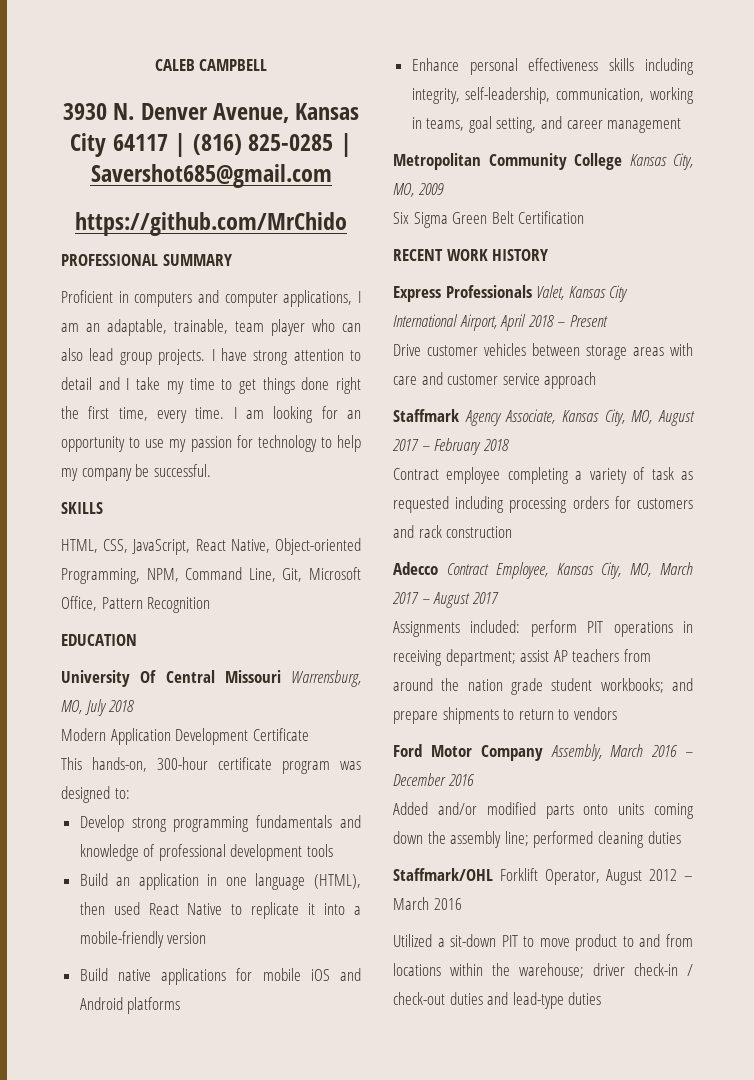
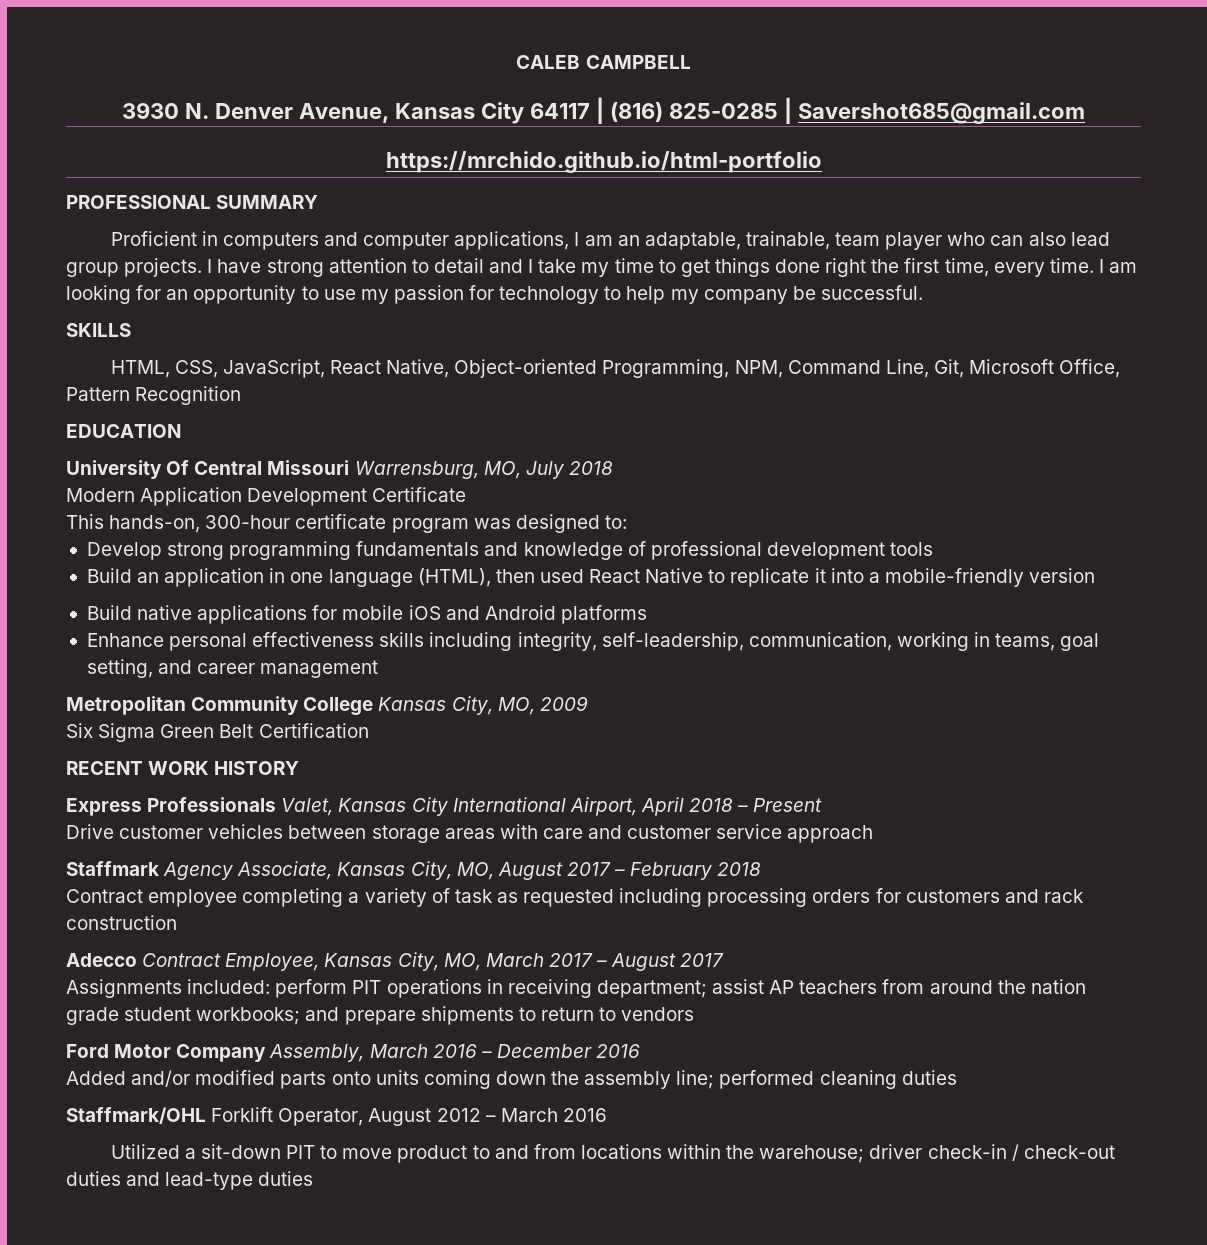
- https://github.com/MrChido
+ https://mrchido.github.io/html-portfolio

